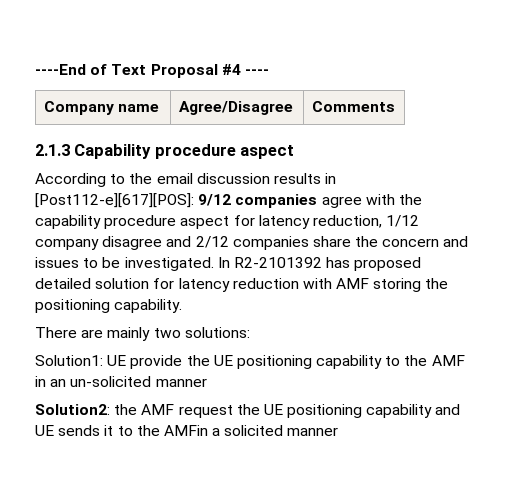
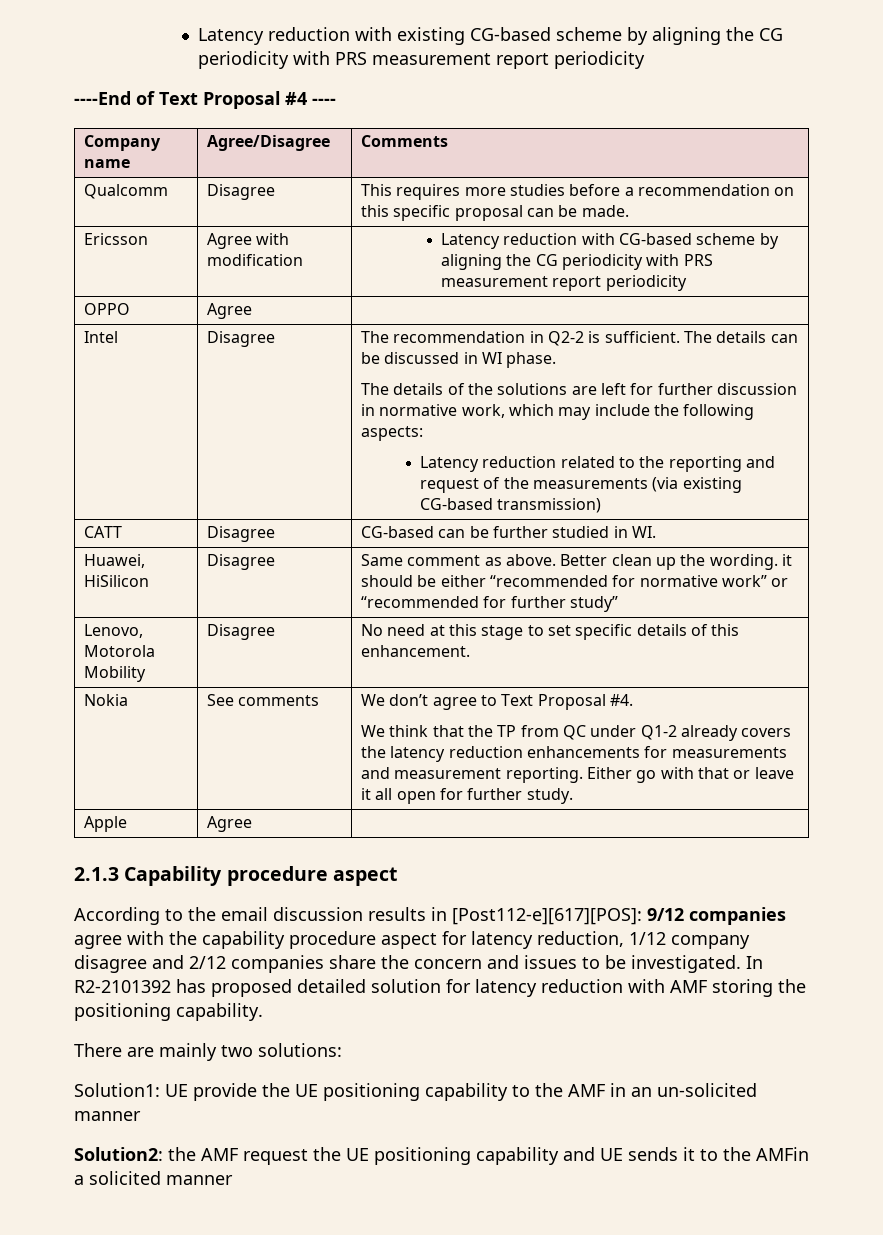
+ Latency reduction with existing CG-based scheme by aligning the CG periodicity with PRS measurement report periodicity
+ Qualcomm | Disagree | This requires more studies before a recommendation on this specific proposal can be made.
+ Ericsson | Agree with modification | Latency reduction with CG-based scheme by aligning the CG periodicity with PRS measurement report periodicity
+ OPPO | Agree |
+ Intel | Disagree | The recommendation in Q2-2 is sufficient. The details can be discussed in WI phase.
+ The details of the solutions are left for further discussion in normative work, which may include the following aspects:
+ Latency reduction related to the reporting and request of the measurements (via existing CG-based transmission)
+ CATT | Disagree | CG-based can be further studied in WI.
+ Huawei, HiSilicon | Disagree | Same comment as above. Better clean up the wording. it should be either “recommended for normative work” or “recommended for further study”
+ Lenovo, Motorola Mobility | Disagree | No need at this stage to set specific details of this enhancement.
+ Nokia | See comments | We don’t agree to Text Proposal #4.
+ We think that the TP from QC under Q1-2 already covers the latency reduction enhancements for measurements and measurement reporting. Either go with that or leave it all open for further study.
+ Apple | Agree |

